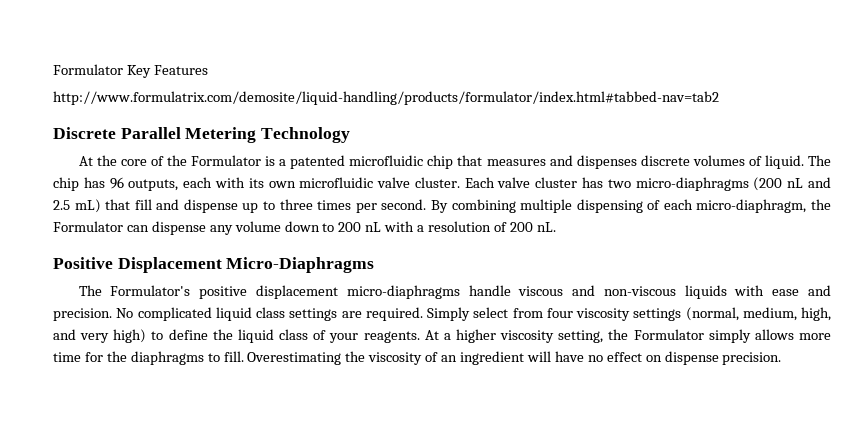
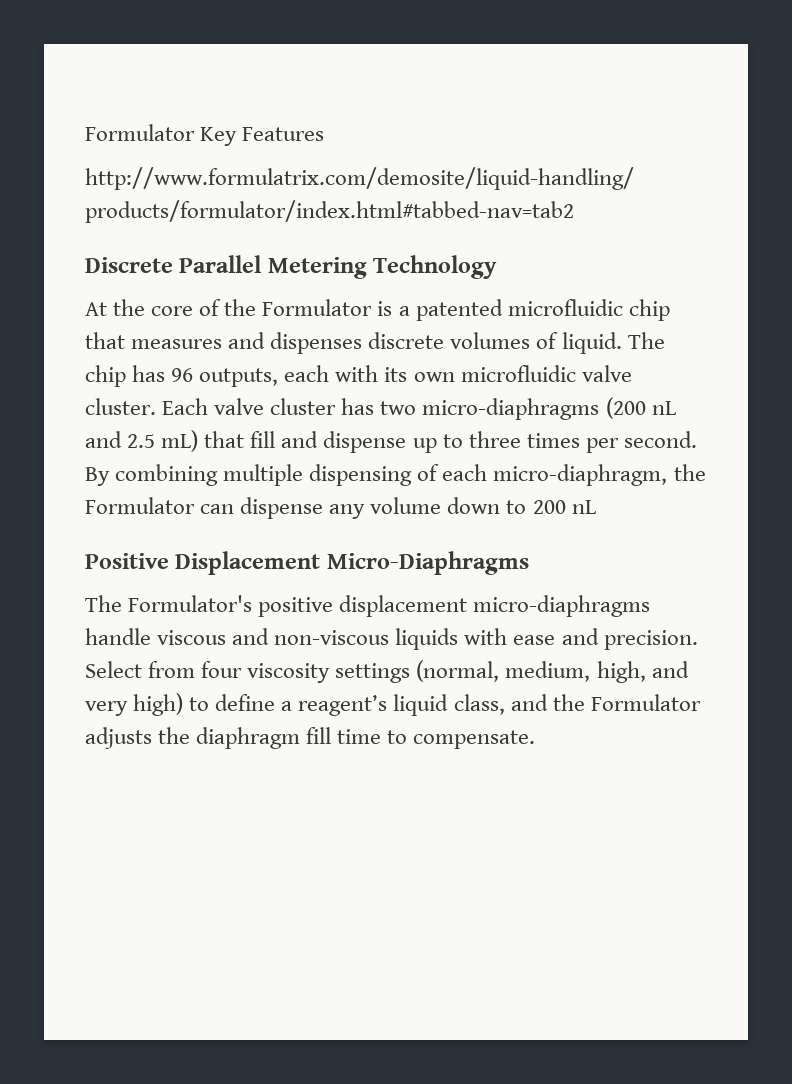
- By combining multiple dispensing of each micro-diaphragm, the Formulator can dispense any volume down to 200 nL with a resolution of 200 nL.
+ By combining multiple dispensing of each micro-diaphragm, the Formulator can dispense any volume down to 200 nL
- No complicated liquid class settings are required. Simply select from four viscosity settings (normal, medium, high, and very high) to define the liquid class of your reagents. At a higher viscosity setting, the Formulator simply allows more time for the diaphragms to fill. Overestimating the viscosity of an ingredient will have no effect on dispense precision.
+ Select from four viscosity settings (normal, medium, high, and very high) to define a reagent’s liquid class, and the Formulator adjusts the diaphragm fill time to compensate.

